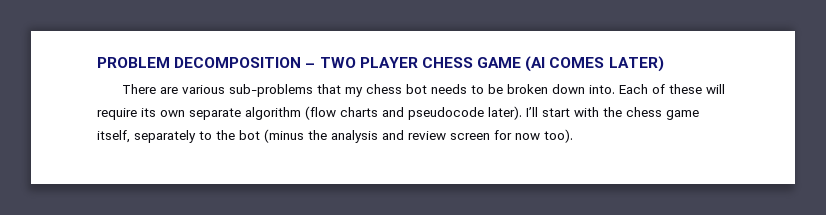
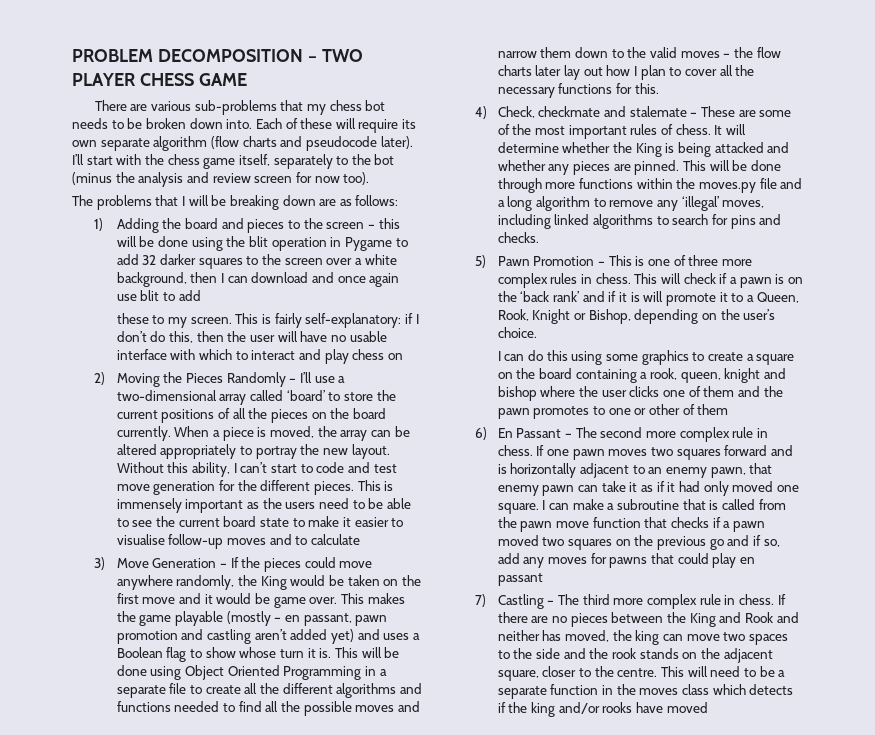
- PROBLEM DECOMPOSITION – TWO PLAYER CHESS GAME (AI COMES LATER)
+ PROBLEM DECOMPOSITION – TWO PLAYER CHESS GAME
+ The problems that I will be breaking down are as follows:
+ 1) Adding the board and pieces to the screen – this will be done using the blit operation in Pygame to add 32 darker squares to the screen over a white background, then I can download and once again use blit to add
+ these to my screen. This is fairly self-explanatory: if I don’t do this, then the user will have no usable interface with which to interact and play chess on
+ 2) Moving the Pieces Randomly – I’ll use a two-dimensional array called ‘board’ to store the current positions of all the pieces on the board currently. When a piece is moved, the array can be altered appropriately to portray the new layout. Without this ability, I can’t start to code and test move generation for the different pieces. This is immensely important as the users need to be able to see the current board state to make it easier to visualise follow-up moves and to calculate
+ 3) Move Generation – If the pieces could move anywhere randomly, the King would be taken on the first move and it would be game over. This makes the game playable (mostly – en passant, pawn promotion and castling aren’t added yet) and uses a Boolean flag to show whose turn it is. This will be done using Object Oriented Programming in a separate file to create all the different algorithms and functions needed to find all the possible moves and narrow them down to the valid moves – the flow charts later lay out how I plan to cover all the necessary functions for this.
+ 4) Check, checkmate and stalemate – These are some of the most important rules of chess. It will determine whether the King is being attacked and whether any pieces are pinned. This will be done through more functions within the moves.py file and a long algorithm to remove any ‘illegal’ moves, including linked algorithms to search for pins and checks.
+ 5) Pawn Promotion – This is one of three more complex rules in chess. This will check if a pawn is on the ‘back rank’ and if it is will promote it to a Queen, Rook, Knight or Bishop, depending on the user’s choice.
+ I can do this using some graphics to create a square on the board containing a rook, queen, knight and bishop where the user clicks one of them and the pawn promotes to one or other of them
+ 6) En Passant – The second more complex rule in chess. If one pawn moves two squares forward and is horizontally adjacent to an enemy pawn, that enemy pawn can take it as if it had only moved one square. I can make a subroutine that is called from the pawn move function that checks if a pawn moved two squares on the previous go and if so, add any moves for pawns that could play en passant
+ 7) Castling – The third more complex rule in chess. If there are no pieces between the King and Rook and neither has moved, the king can move two spaces to the side and the rook stands on the adjacent square, closer to the centre. This will need to be a separate function in the moves class which detects if the king and/or rooks have moved

